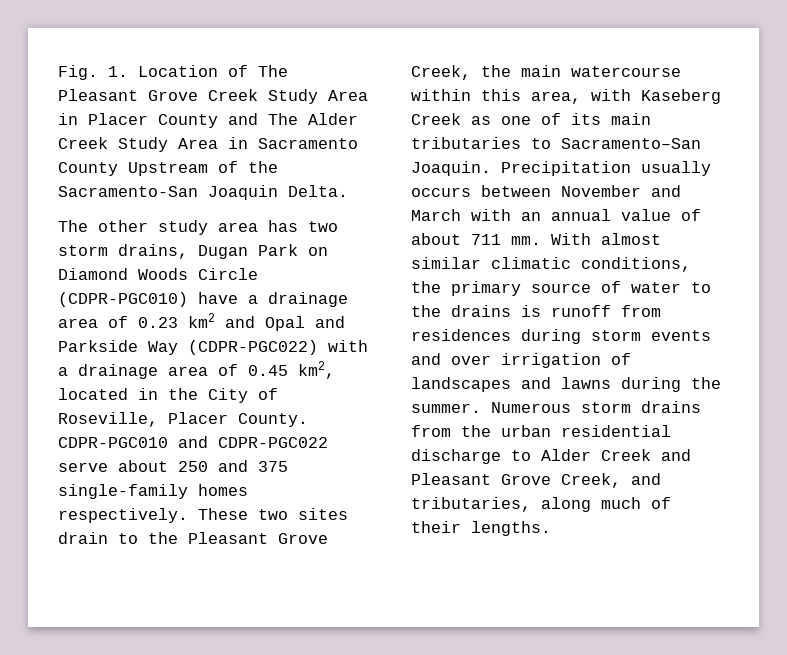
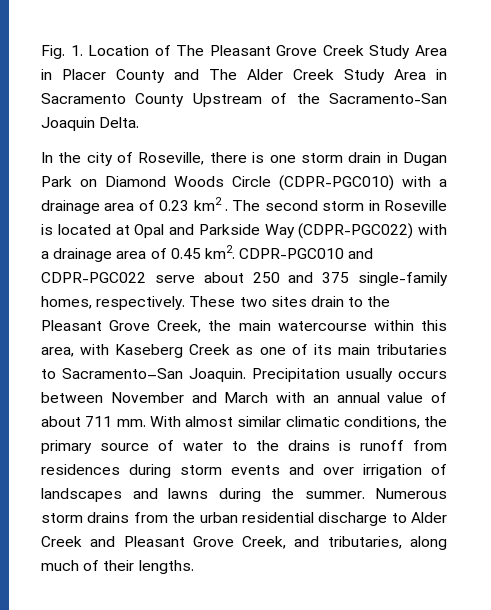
- The other study area has two storm drains, Dugan Park on Diamond Woods Circle (CDPR-PGC010) have a drainage area of 0.23 km2 and Opal and Parkside Way (CDPR-PGC022) with a drainage area of 0.45 km2, located in the City of Roseville, Placer County.
+ In the city of Roseville, there is one storm drain in Dugan Park on Diamond Woods Circle (CDPR-PGC010) with a drainage area of 0.23 km2 . The second storm in Roseville is located at Opal and Parkside Way (CDPR-PGC022) with a drainage area of 0.45 km2.
- CDPR-PGC010 and CDPR-PGC022 serve about 250 and 375 single-family homes respectively.
+ CDPR-PGC010 and CDPR-PGC022 serve about 250 and 375 single-family homes, respectively.

